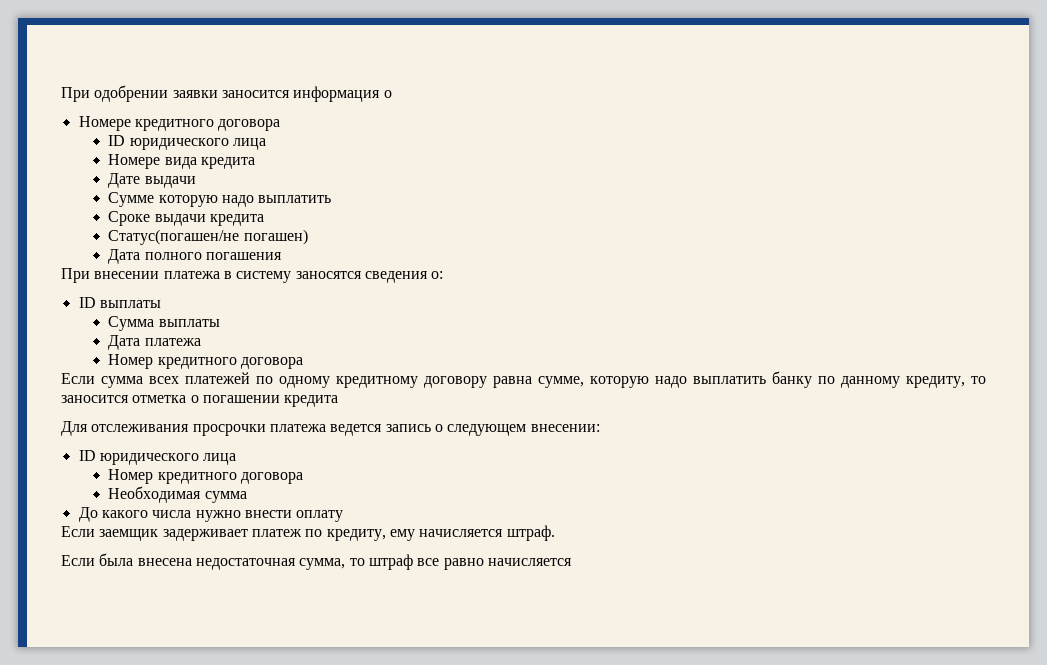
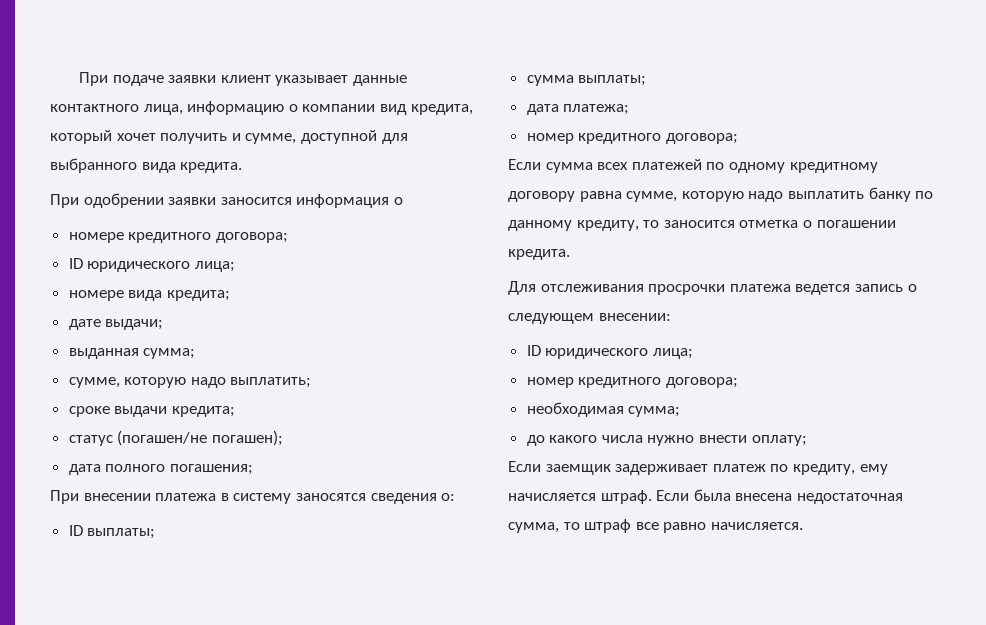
+ При подаче заявки клиент указывает данные контактного лица, информацию о компании вид кредита, который хочет получить и сумме, доступной для выбранного вида кредита.
- Номере кредитного договора
- ID юридического лица
- Номере вида кредита
- Дате выдачи
- Сумме которую надо выплатить
- Сроке выдачи кредита
- Статус(погашен/не погашен)
- Дата полного погашения
+ номере кредитного договора;
+ ID юридического лица;
+ номере вида кредита;
+ дате выдачи;
+ выданная сумма;
+ сумме, которую надо выплатить;
+ сроке выдачи кредита;
+ статус (погашен/не погашен);
+ дата полного погашения;
- ID выплаты
- Сумма выплаты
- Дата платежа
- Номер кредитного договора
+ ID выплаты;
+ сумма выплаты;
+ дата платежа;
+ номер кредитного договора;
- Если сумма всех платежей по одному кредитному договору равна сумме, которую надо выплатить банку по данному кредиту, то заносится отметка о погашении кредита
+ Если сумма всех платежей по одному кредитному договору равна сумме, которую надо выплатить банку по данному кредиту, то заносится отметка о погашении кредита.
  Для отслеживания просрочки платежа ведется запись о следующем внесении:
- ID юридического лица
- Номер кредитного договора
- Необходимая сумма
- До какого числа нужно внести оплату
+ ID юридического лица;
+ номер кредитного договора;
+ необходимая сумма;
+ до какого числа нужно внести оплату;
- Если заемщик задерживает платеж по кредиту, ему начисляется штраф.
- Если была внесена недостаточная сумма, то штраф все равно начисляется
+ Если заемщик задерживает платеж по кредиту, ему начисляется штраф. Если была внесена недостаточная сумма, то штраф все равно начисляется.

